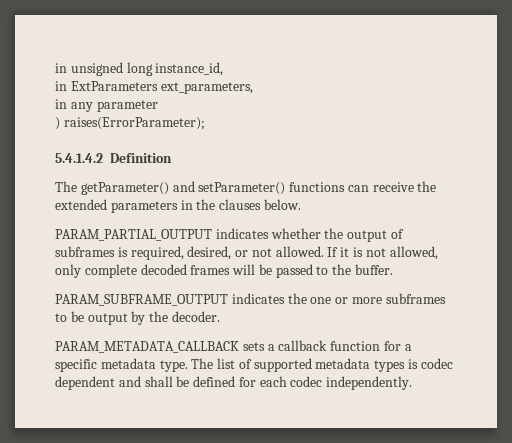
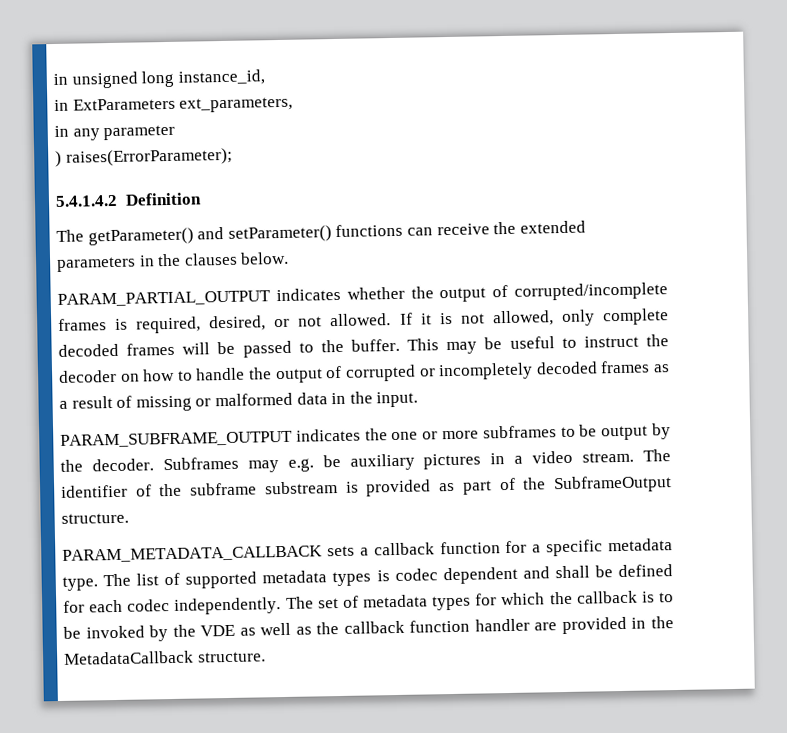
- PARAM_PARTIAL_OUTPUT indicates whether the output of subframes is required, desired, or not allowed.
+ PARAM_PARTIAL_OUTPUT indicates whether the output of corrupted/incomplete frames is required, desired, or not allowed.
+ This may be useful to instruct the decoder on how to handle the output of corrupted or incompletely decoded frames as a result of missing or malformed data in the input.
+ Subframes may e.g. be auxiliary pictures in a video stream. The identifier of the subframe substream is provided as part of the SubframeOutput structure.
+ The set of metadata types for which the callback is to be invoked by the VDE as well as the callback function handler are provided in the MetadataCallback structure.

